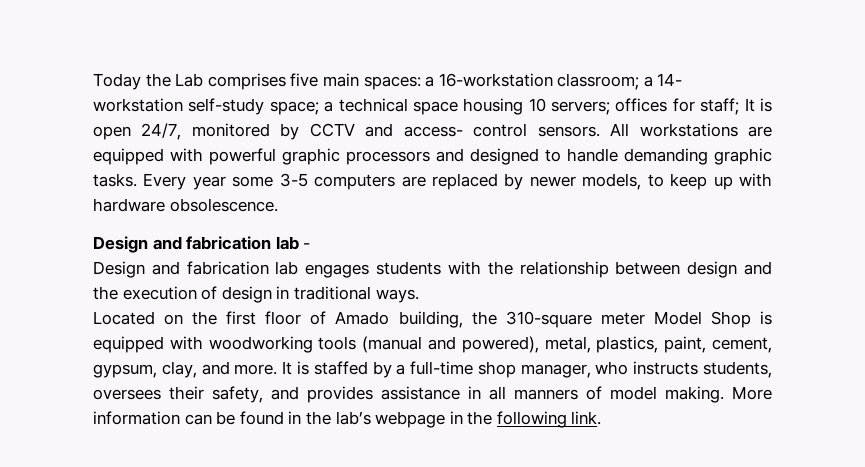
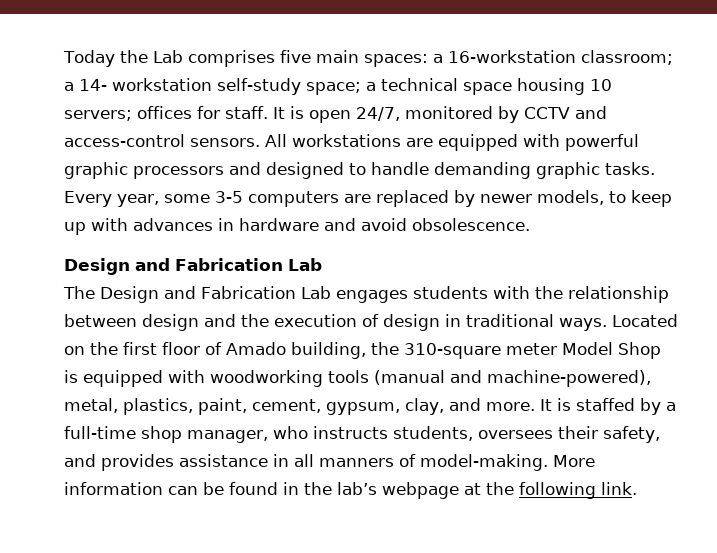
- Today the Lab comprises five main spaces: a 16-workstation classroom; a 14- workstation self-study space; a technical space housing 10 servers; offices for staff; It is open 24/7, monitored by CCTV and access- control sensors.
+ Today the Lab comprises five main spaces: a 16-workstation classroom; a 14- workstation self-study space; a technical space housing 10 servers; offices for staff. It is open 24/7, monitored by CCTV and access-control sensors.
- Every year some 3-5 computers are replaced by newer models, to keep up with hardware obsolescence.
- Design and fabrication lab -
- Design and fabrication lab engages students with the relationship between design and the execution of design in traditional ways.
- Located on the first floor of Amado building, the 310-square meter Model Shop is equipped with woodworking tools (manual and powered), metal, plastics, paint, cement, gypsum, clay, and more.
+ Every year, some 3-5 computers are replaced by newer models, to keep up with advances in hardware and avoid obsolescence.
+ Design and Fabrication Lab
+ The Design and Fabrication Lab engages students with the relationship between design and the execution of design in traditional ways. Located on the first floor of Amado building, the 310-square meter Model Shop is equipped with woodworking tools (manual and machine-powered), metal, plastics, paint, cement, gypsum, clay, and more.
- It is staffed by a full-time shop manager, who instructs students, oversees their safety, and provides assistance in all manners of model making.
+ It is staffed by a full-time shop manager, who instructs students, oversees their safety, and provides assistance in all manners of model-making.
- More information can be found in the lab’s webpage in the following link.
+ More information can be found in the lab’s webpage at the following link.

